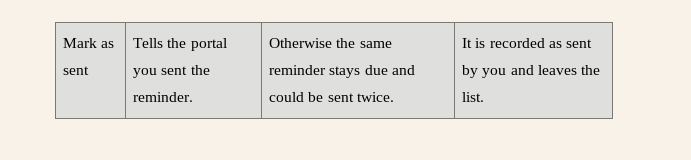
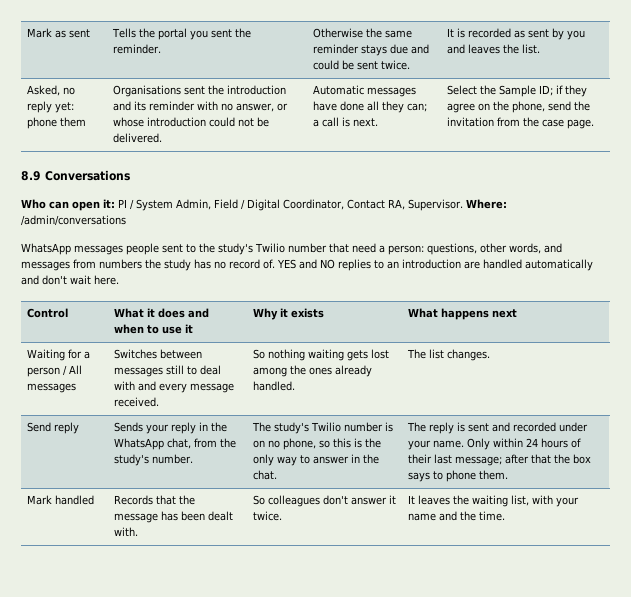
+ Asked, no reply yet: phone them | Organisations sent the introduction and its reminder with no answer, or whose introduction could not be delivered. | Automatic messages have done all they can; a call is next. | Select the Sample ID; if they agree on the phone, send the invitation from the case page.
+ 8.9 Conversations
+ Who can open it: PI / System Admin, Field / Digital Coordinator, Contact RA, Supervisor. Where: /admin/conversations
+ WhatsApp messages people sent to the study's Twilio number that need a person: questions, other words, and messages from numbers the study has no record of. YES and NO replies to an introduction are handled automatically and don't wait here.
+ Control | What it does and when to use it | Why it exists | What happens next
+ Waiting for a person / All messages | Switches between messages still to deal with and every message received. | So nothing waiting gets lost among the ones already handled. | The list changes.
+ Send reply | Sends your reply in the WhatsApp chat, from the study's number. | The study's Twilio number is on no phone, so this is the only way to answer in the chat. | The reply is sent and recorded under your name. Only within 24 hours of their last message; after that the box says to phone them.
+ Mark handled | Records that the message has been dealt with. | So colleagues don't answer it twice. | It leaves the waiting list, with your name and the time.

